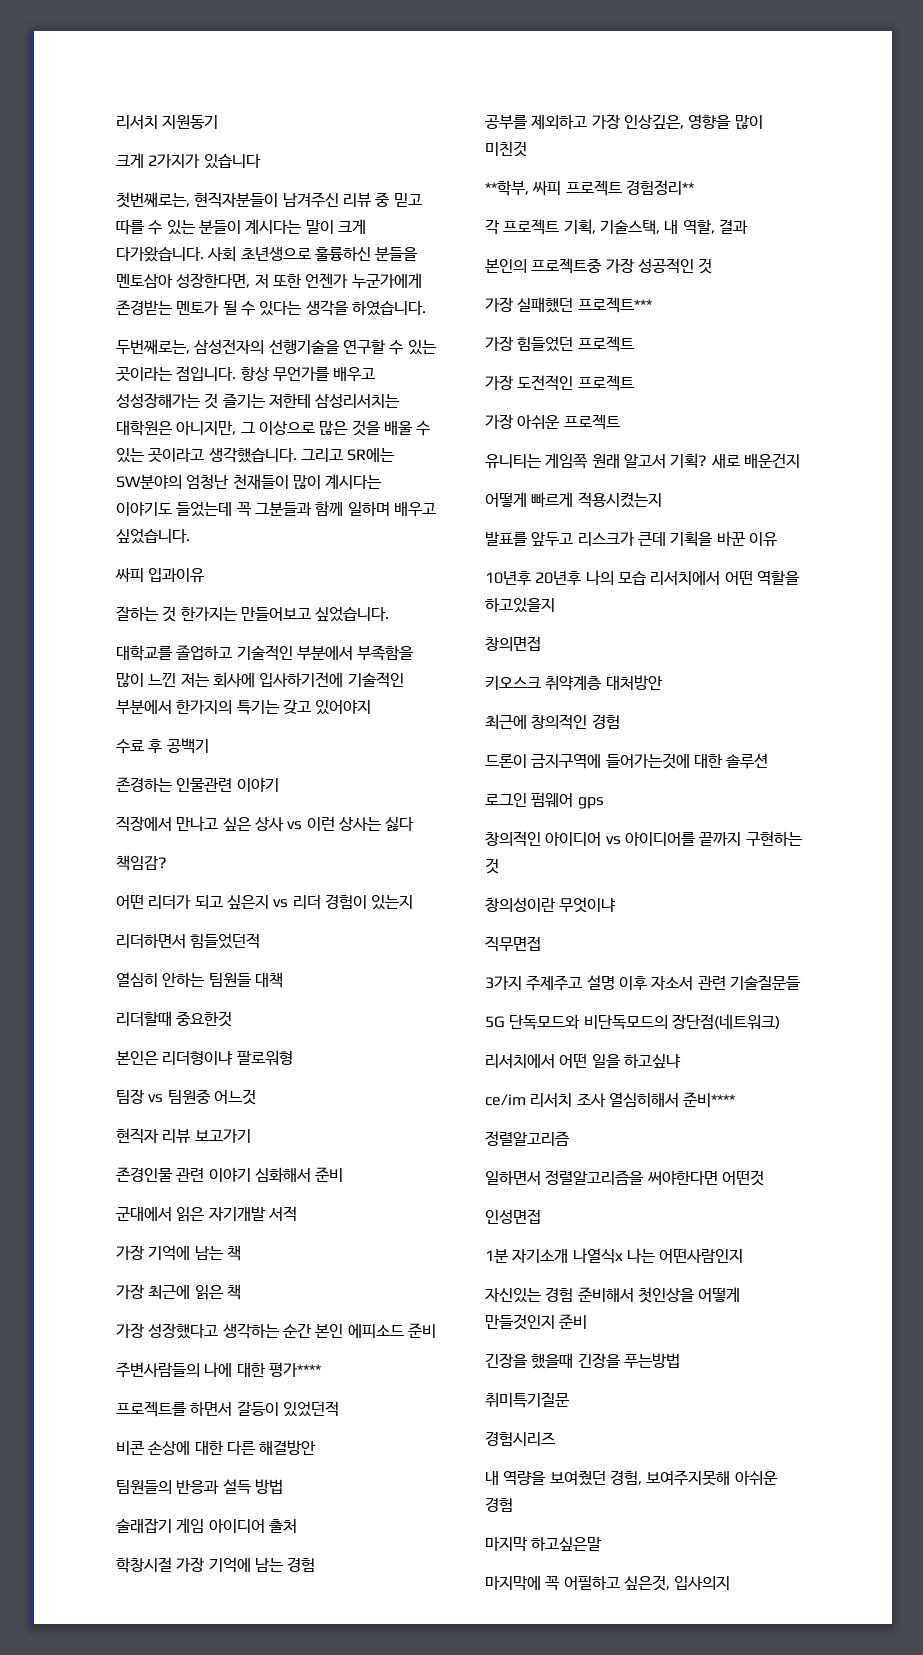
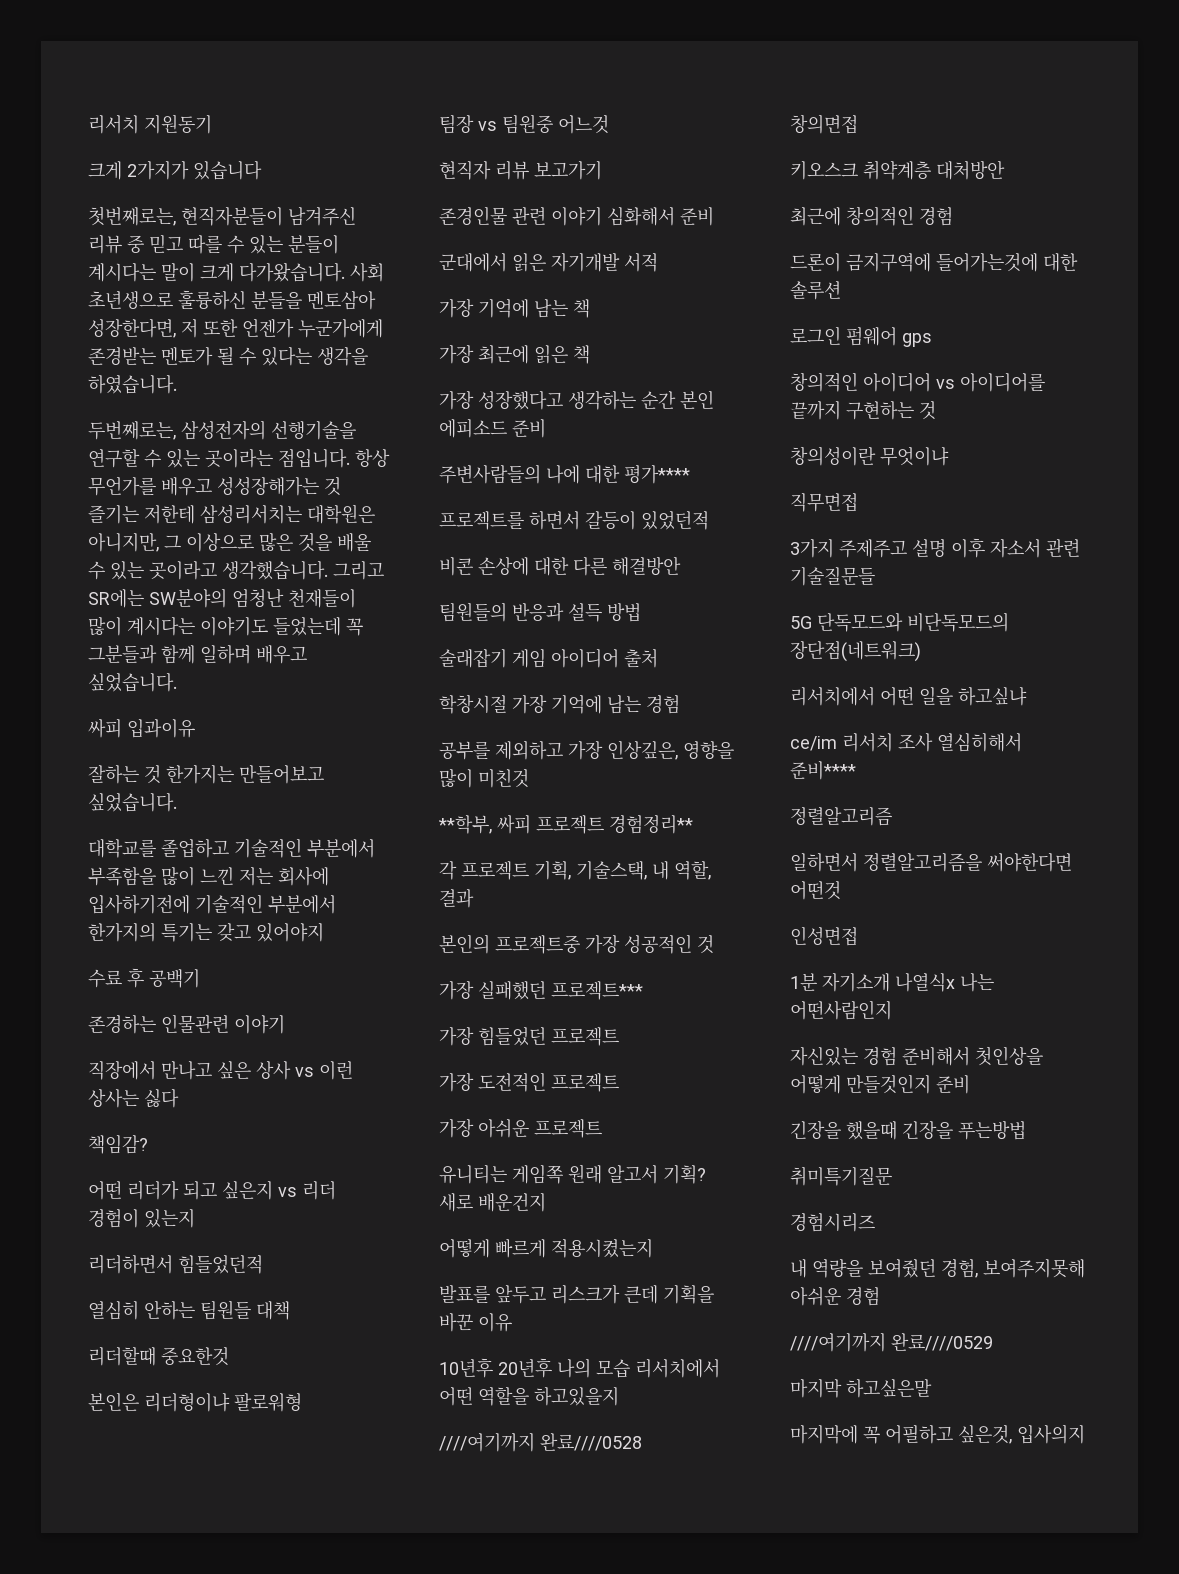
+ ////여기까지 완료////0528
+ ////여기까지 완료////0529

